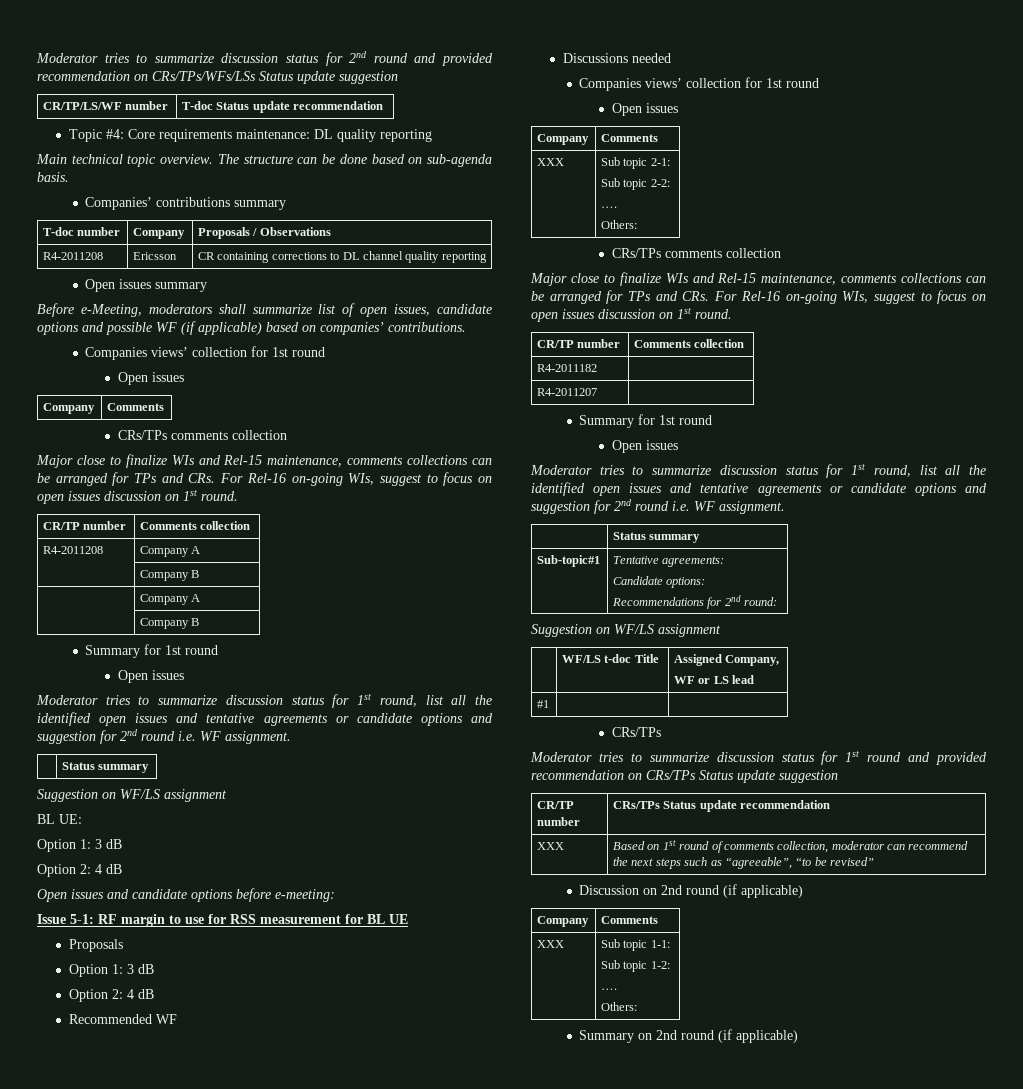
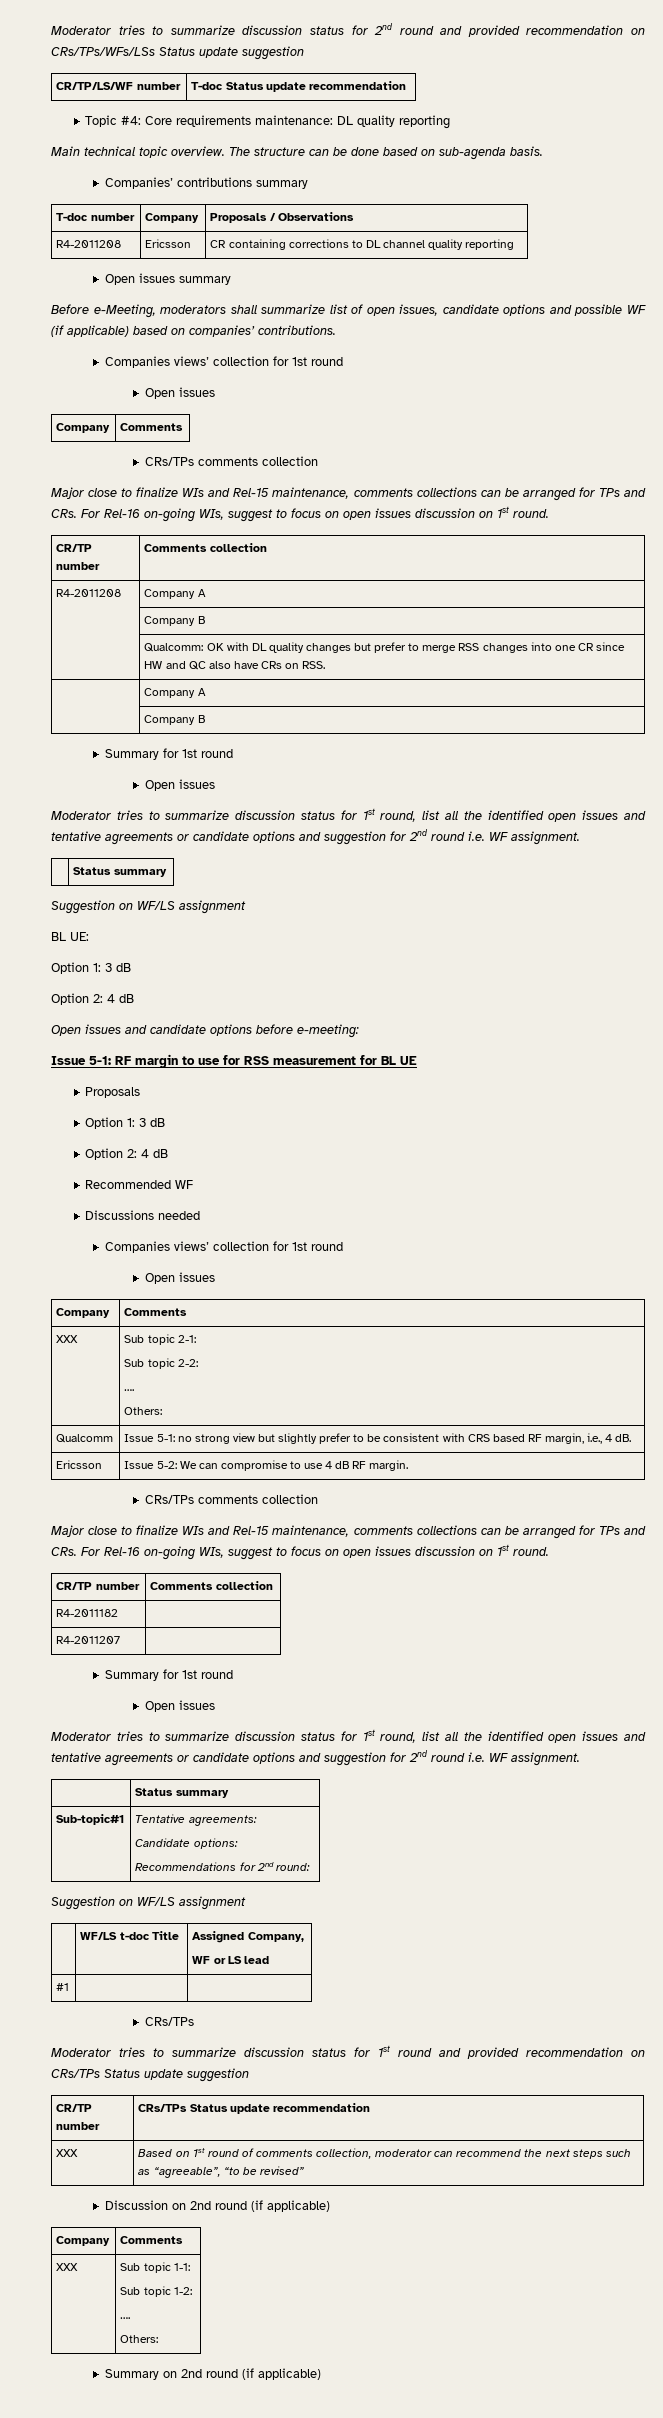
+ | Qualcomm: OK with DL quality changes but prefer to merge RSS changes into one CR since HW and QC also have CRs on RSS.
+ Qualcomm | Issue 5-1: no strong view but slightly prefer to be consistent with CRS based RF margin, i.e., 4 dB.
+ Ericsson | Issue 5-2: We can compromise to use 4 dB RF margin.

